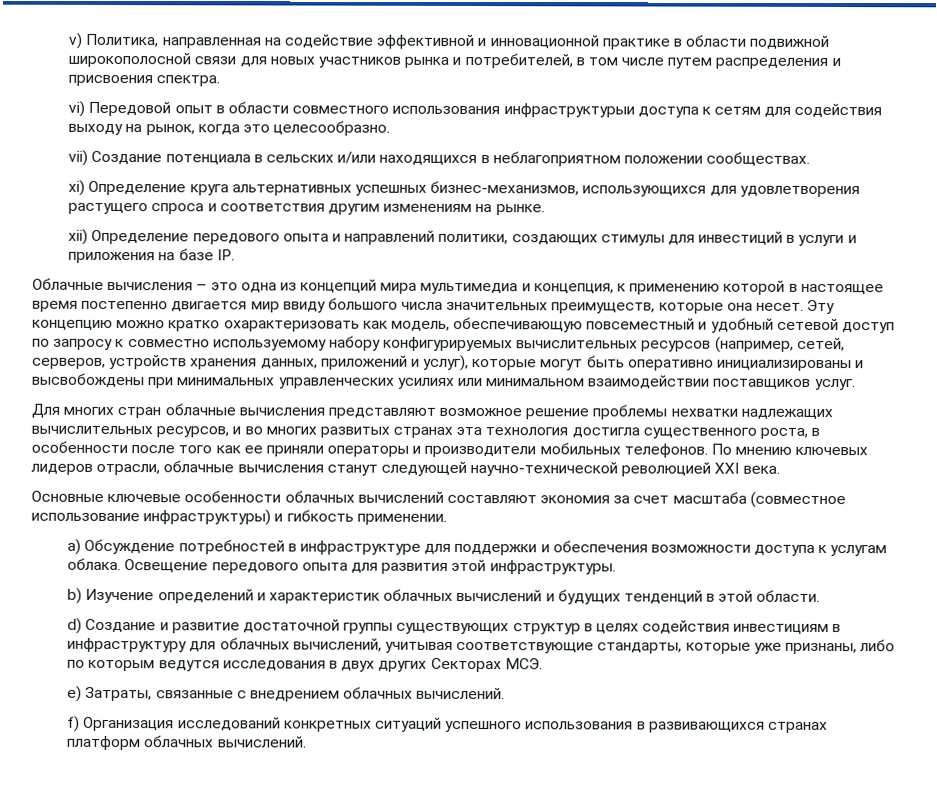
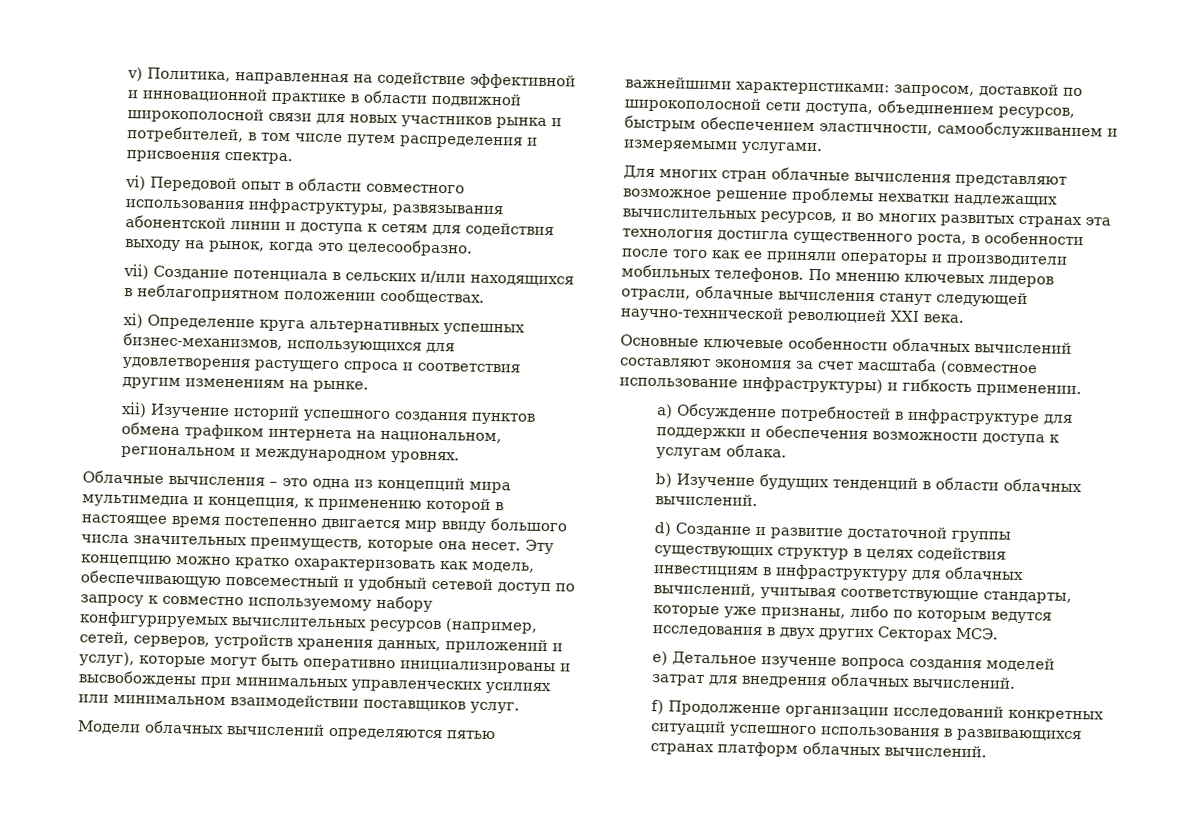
- vi) Передовой опыт в области совместного использования инфраструктурыи доступа к сетям для содействия выходу на рынок, когда это целесообразно.
+ vi) Передовой опыт в области совместного использования инфраструктуры, развязывания абонентской линии и доступа к сетям для содействия выходу на рынок, когда это целесообразно.
- xii) Определение передового опыта и направлений политики, создающих стимулы для инвестиций в услуги и приложения на базе IP.
+ xii) Изучение историй успешного создания пунктов обмена трафиком интернета на национальном, региональном и международном уровнях.
+ Модели облачных вычислений определяются пятью важнейшими характеристиками: запросом, доставкой по широкополосной сети доступа, объединением ресурсов, быстрым обеспечением эластичности, самообслуживанием и измеряемыми услугами.
- a) Обсуждение потребностей в инфраструктуре для поддержки и обеспечения возможности доступа к услугам облака. Освещение передового опыта для развития этой инфраструктуры.
- b) Изучение определений и характеристик облачных вычислений и будущих тенденций в этой области.
+ a) Обсуждение потребностей в инфраструктуре для поддержки и обеспечения возможности доступа к услугам облака.
+ b) Изучение будущих тенденций в области облачных вычислений.
- e) Затраты, связанные с внедрением облачных вычислений.
+ e) Детальное изучение вопроса создания моделей затрат для внедрения облачных вычислений.
- f) Организация исследований конкретных ситуаций успешного использования в развивающихся странах платформ облачных вычислений.
+ f) Продолжение организации исследований конкретных ситуаций успешного использования в развивающихся странах платформ облачных вычислений.

